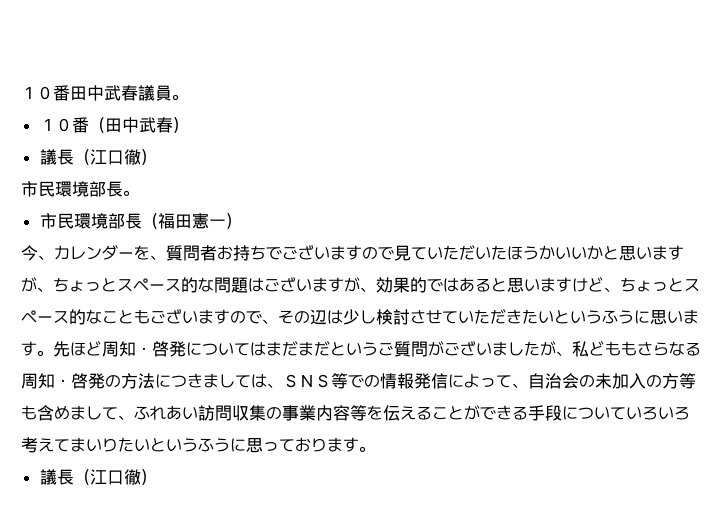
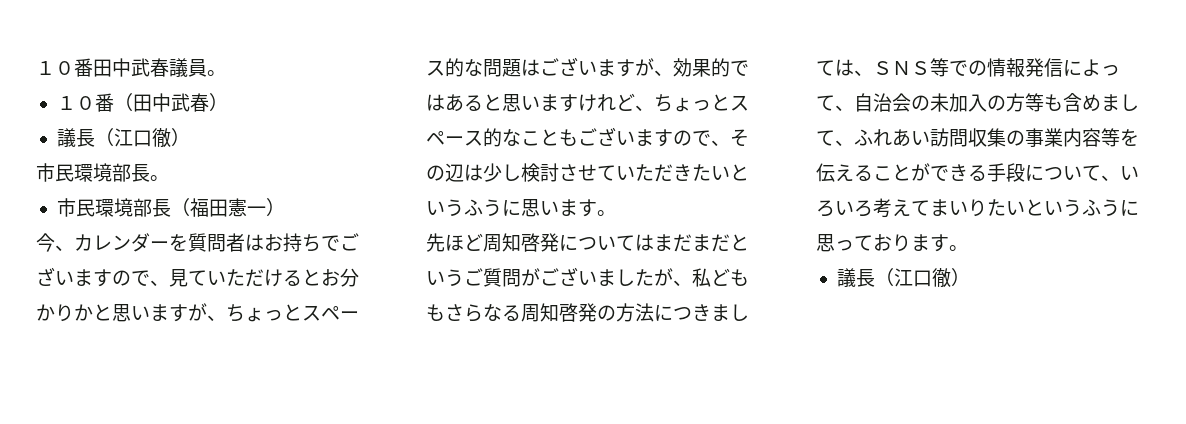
- 今、カレンダーを、質問者お持ちでございますので見ていただいたほうかいいかと思いますが、ちょっとスペース的な問題はございますが、効果的ではあると思いますけど、ちょっとスペース的なこともございますので、その辺は少し検討させていただきたいというふうに思います。先ほど周知・啓発についてはまだまだというご質問がございましたが、私どももさらなる周知・啓発の方法につきましては、ＳＮＳ等での情報発信によって、自治会の未加入の方等も含めまして、ふれあい訪問収集の事業内容等を伝えることができる手段についていろいろ考えてまいりたいというふうに思っております。
+ 今、カレンダーを質問者はお持ちでございますので、見ていただけるとお分かりかと思いますが、ちょっとスペース的な問題はございますが、効果的ではあると思いますけれど、ちょっとスペース的なこともございますので、その辺は少し検討させていただきたいというふうに思います。
+ 先ほど周知啓発についてはまだまだというご質問がございましたが、私どももさらなる周知啓発の方法につきましては、ＳＮＳ等での情報発信によって、自治会の未加入の方等も含めまして、ふれあい訪問収集の事業内容等を伝えることができる手段について、いろいろ考えてまいりたいというふうに思っております。

